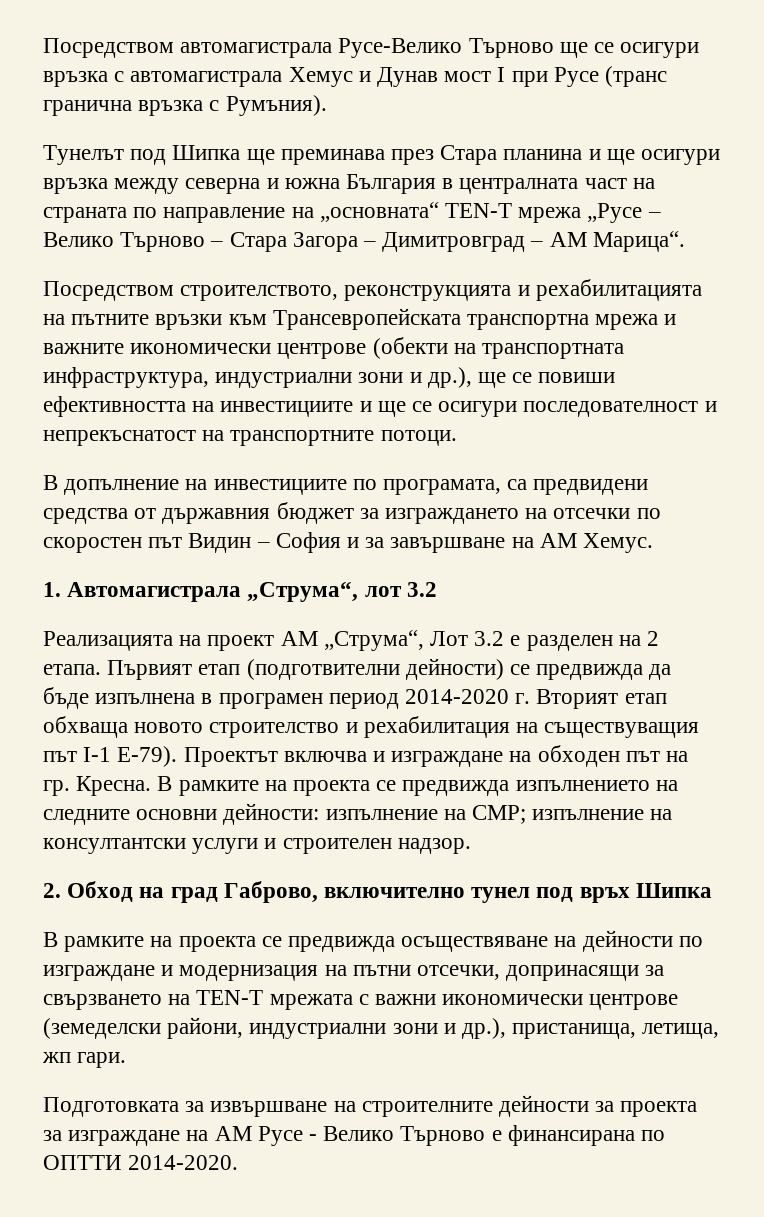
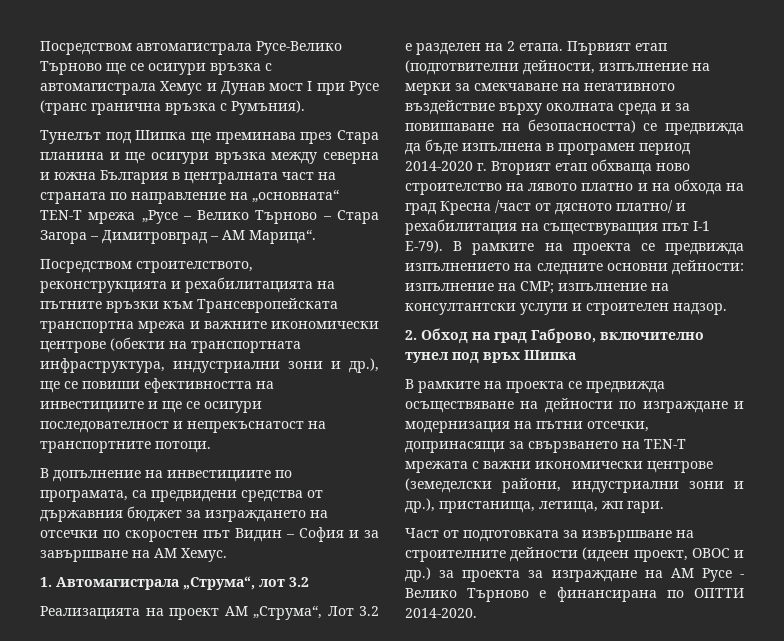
- Първият етап (подготвителни дейности) се предвижда да бъде изпълнена в програмен период 2014-2020 г. Вторият етап обхваща новото строителство и рехабилитация на съществуващия път I-1 Е-79).
+ Първият етап (подготвителни дейности, изпълнение на мерки за смекчаване на негативното въздействие върху околната среда и за повишаване на безопасността) се предвижда да бъде изпълнена в програмен период 2014-2020 г. Вторият етап обхваща ново строителство на лявото платно и на обхода на град Кресна /част от дясното платно/ и рехабилитация на съществуващия път I-1 Е-79).
- Проектът включва и изграждане на обходен път на гр. Кресна.
- Подготовката за извършване на строителните дейности за проекта за изграждане на AM Русе - Велико Търново е финансирана по ОПТТИ 2014-2020.
+ Част от подготовката за извършване на строителните дейности (идеен проект, ОВОС и др.) за проекта за изграждане на AM Русе - Велико Търново е финансирана по ОПТТИ 2014-2020.

